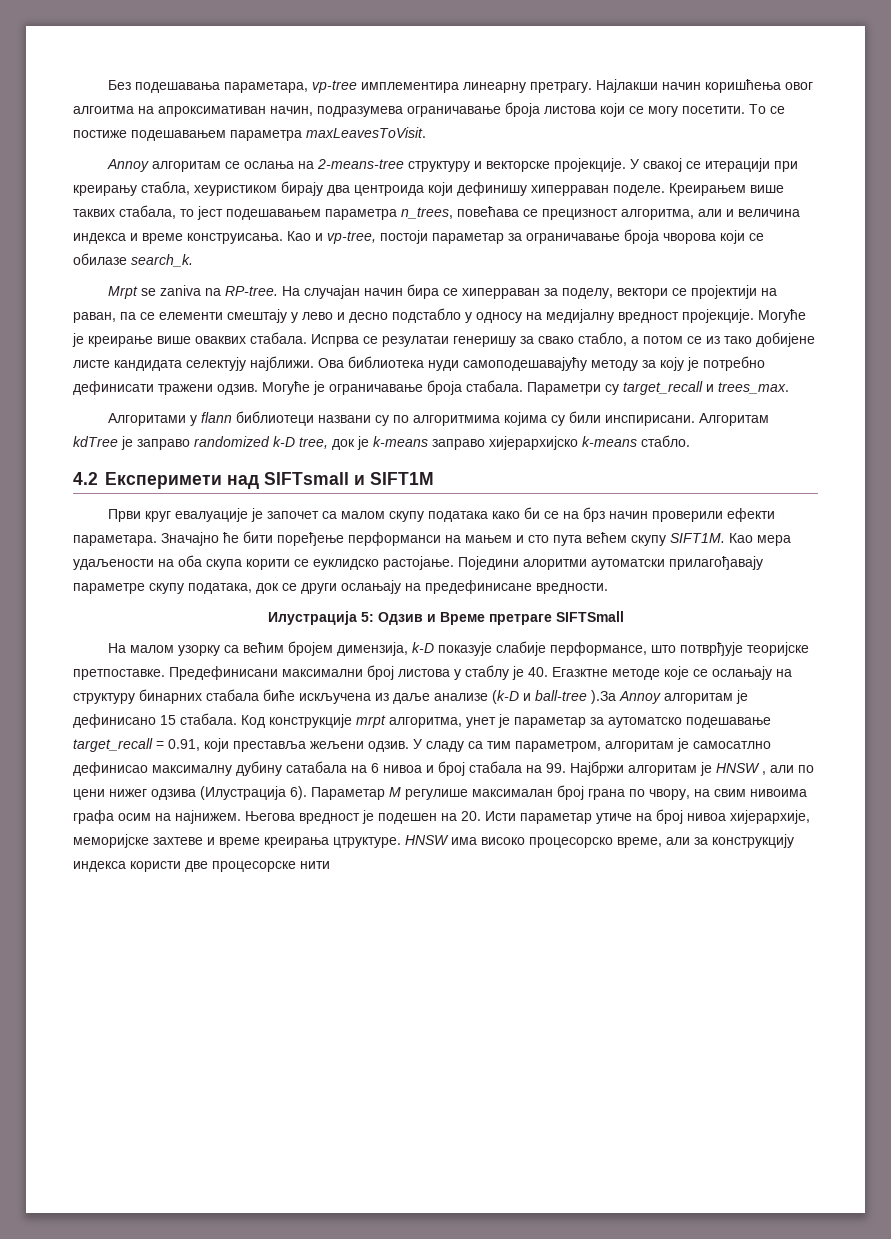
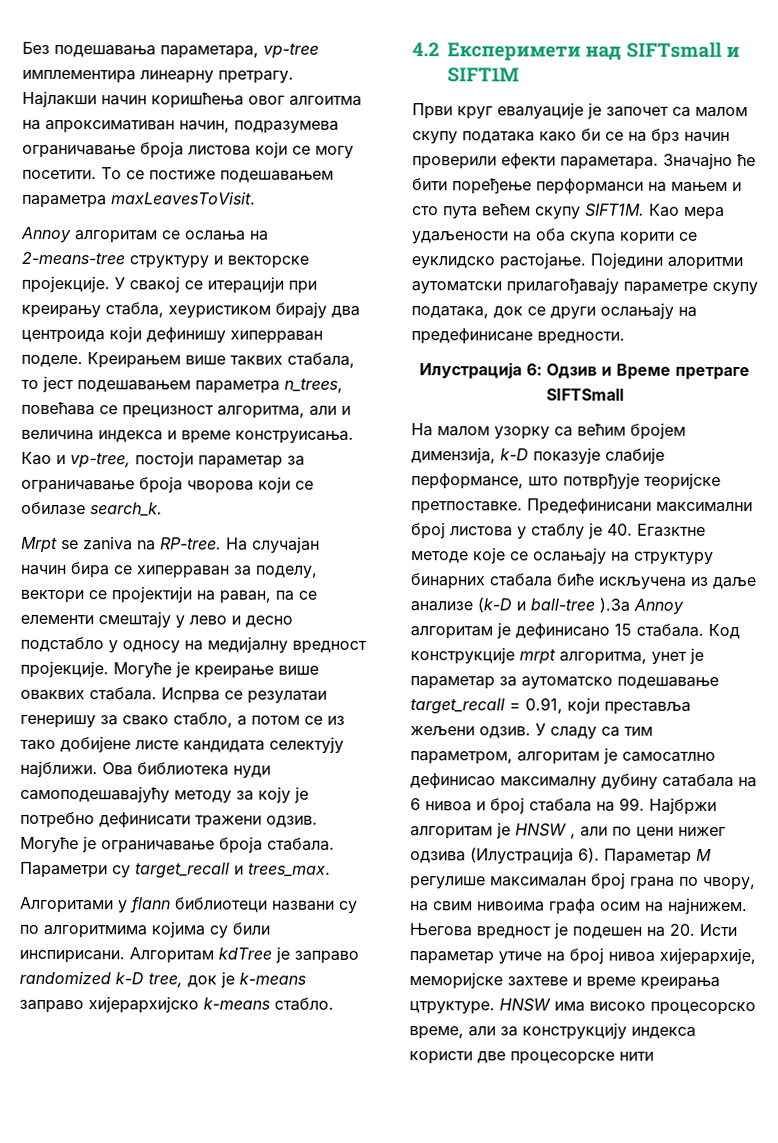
- Илустрација 5: Одзив и Време претраге SIFTSmall
+ Илустрација 6: Одзив и Време претраге SIFTSmall

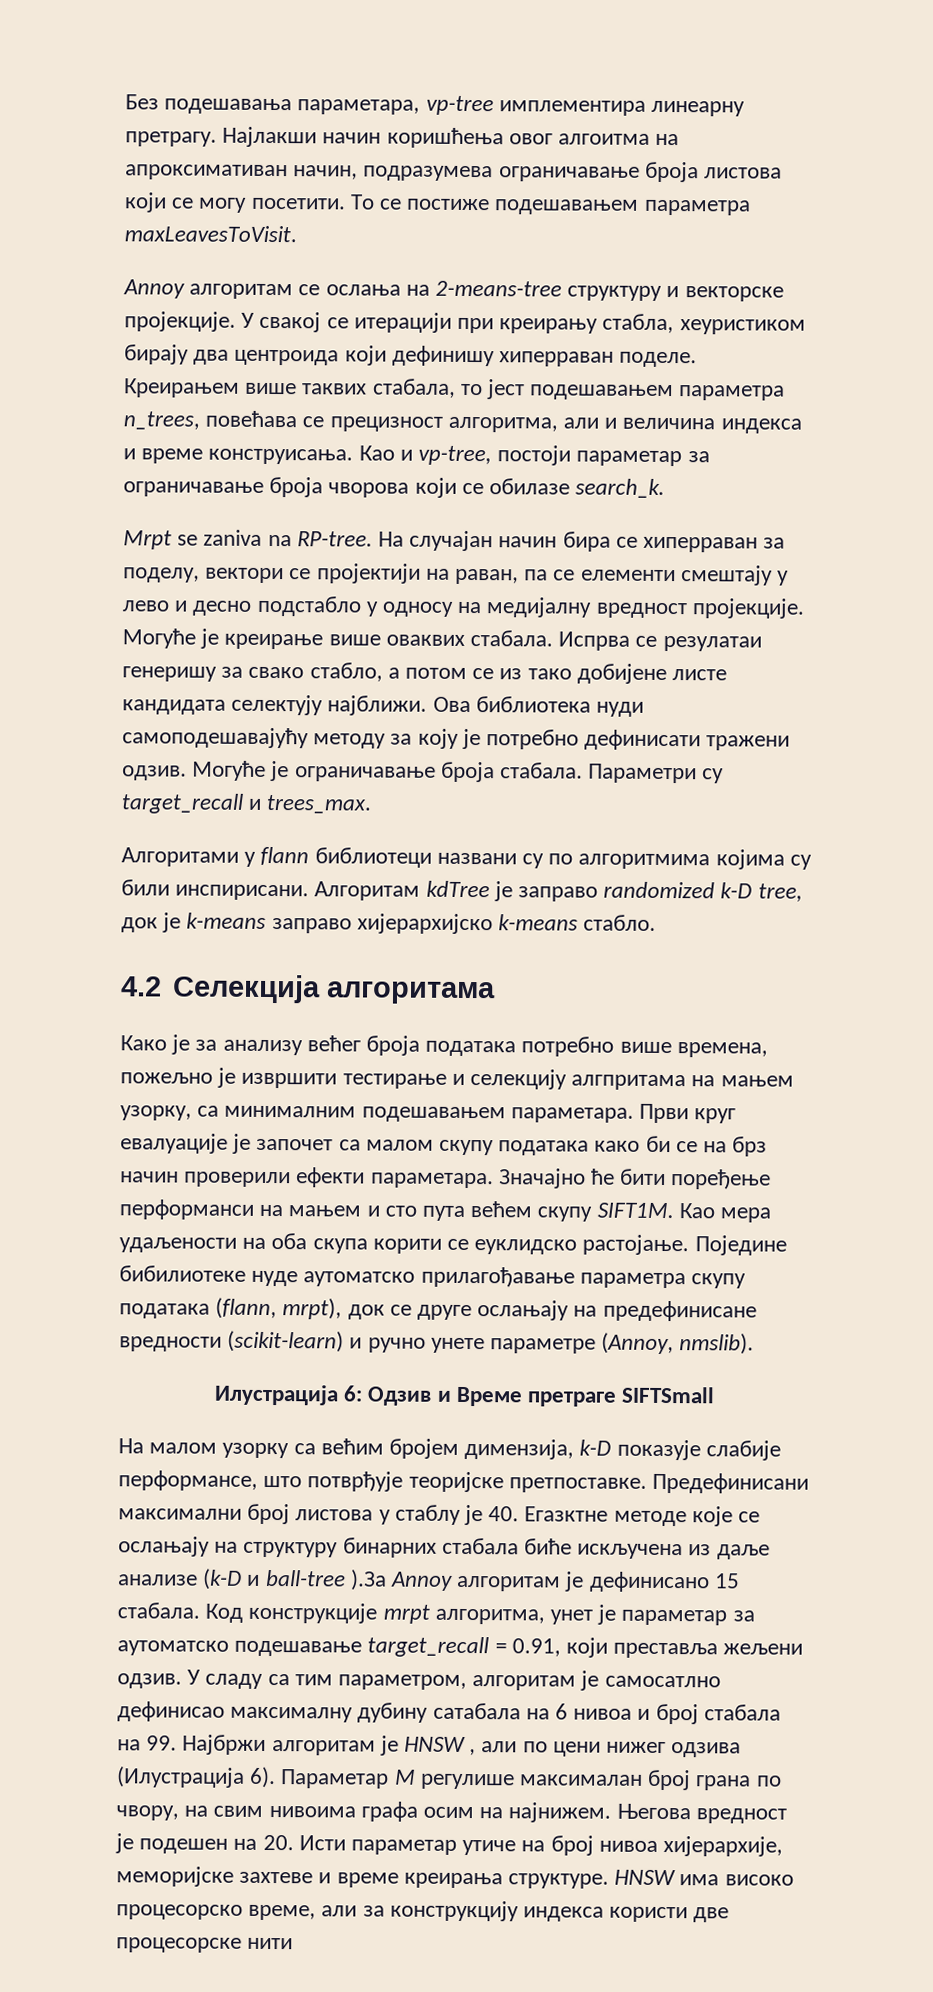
- 4.2 Експеримети над SIFTsmall и SIFT1M
- Први круг евалуације је започет са малом скупу података како би се на брз начин проверили ефекти параметара.
+ 4.2 Селекција алгоритама
+ Како је за анализу већег броја података потребно више времена, пожељно је извршити тестирање и селекцију алгпритама на мањем узорку, са минималним подешавањем параметара. Први круг евалуације је започет са малом скупу података како би се на брз начин проверили ефекти параметара.
- Поједини алоритми аутоматски прилагођавају параметре скупу података, док се други ослањају на предефинисане вредности.
+ Поједине бибилиотеке нуде аутоматско прилагођавање параметра скупу података (flann, mrpt), док се друге ослањају на предефинисане вредности (scikit-learn) и ручно унете параметре (Annoy, nmslib).
- Његова вредност је подешен на 20. Исти параметар утиче на број нивоа хијерархије, меморијске захтеве и време креирања цтруктуре.
+ Његова вредност је подешен на 20. Исти параметар утиче на број нивоа хијерархије, меморијске захтеве и време креирања структуре.

